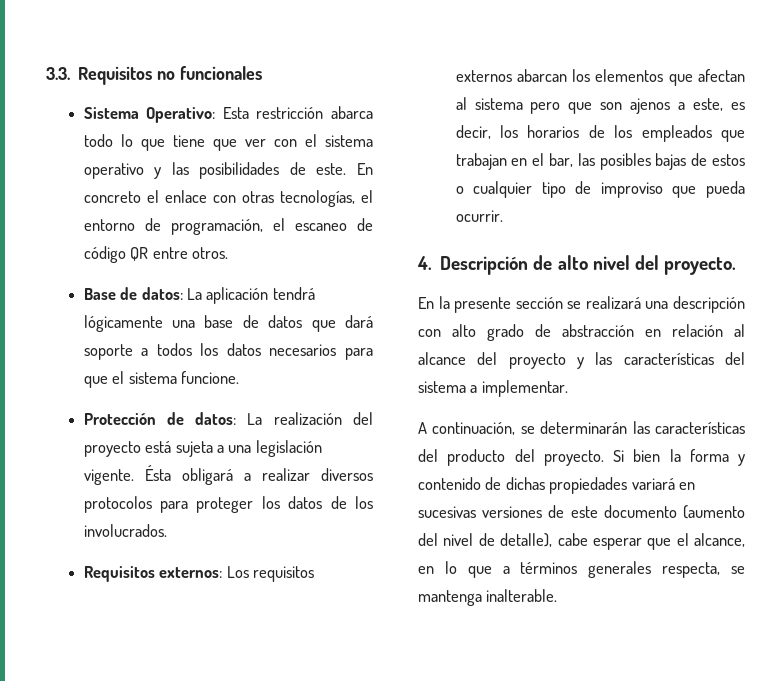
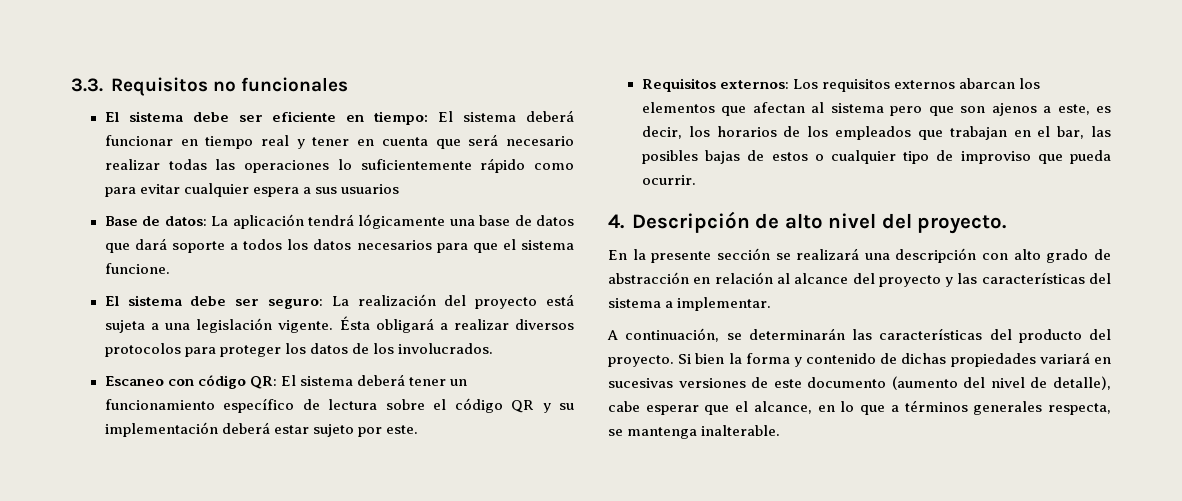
- Sistema Operativo: Esta restricción abarca todo lo que tiene que ver con el sistema operativo y las posibilidades de este. En concreto el enlace con otras tecnologías, el entorno de programación, el escaneo de código QR entre otros.
+ El sistema debe ser eficiente en tiempo: El sistema deberá funcionar en tiempo real y tener en cuenta que será necesario realizar todas las operaciones lo suficientemente rápido como para evitar cualquier espera a sus usuarios
- Protección de datos: La realización del proyecto está sujeta a una legislación vigente.
+ El sistema debe ser seguro: La realización del proyecto está sujeta a una legislación vigente.
+ Escaneo con código QR: El sistema deberá tener un funcionamiento específico de lectura sobre el código QR y su implementación deberá estar sujeto por este.

